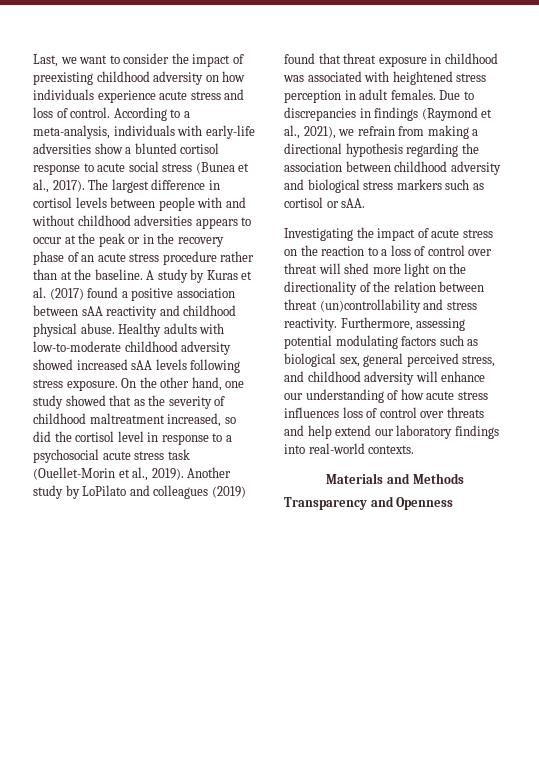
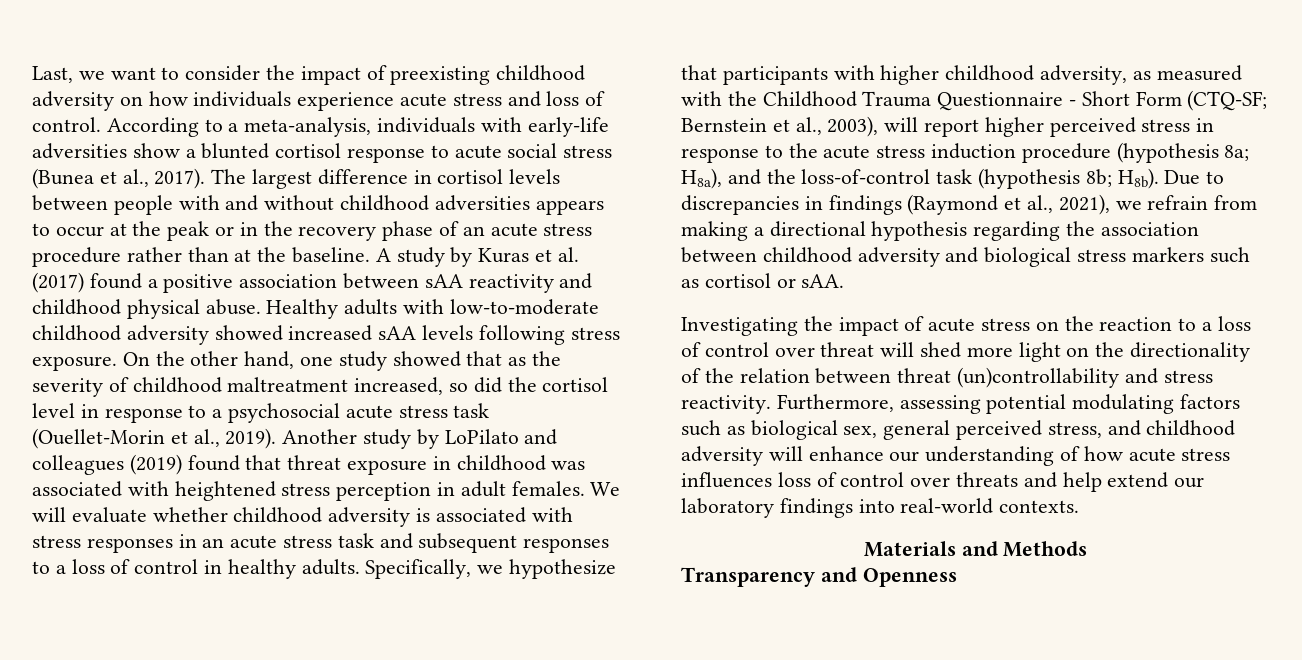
+ We will evaluate whether childhood adversity is associated with stress responses in an acute stress task and subsequent responses to a loss of control in healthy adults. Specifically, we hypothesize that participants with higher childhood adversity, as measured with the Childhood Trauma Questionnaire - Short Form (CTQ-SF; Bernstein et al., 2003), will report higher perceived stress in response to the acute stress induction procedure (hypothesis 8a; H8a), and the loss-of-control task (hypothesis 8b; H8b).

